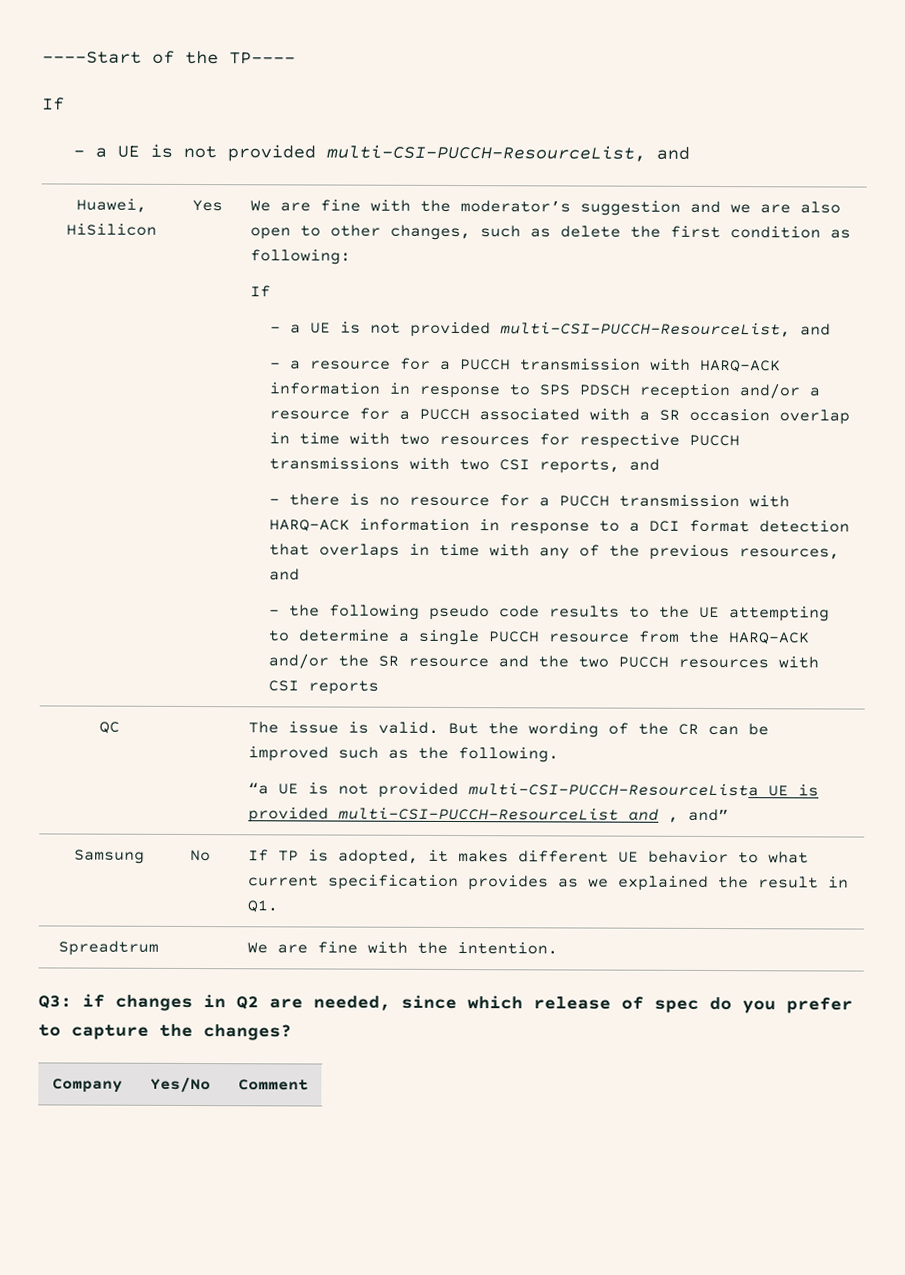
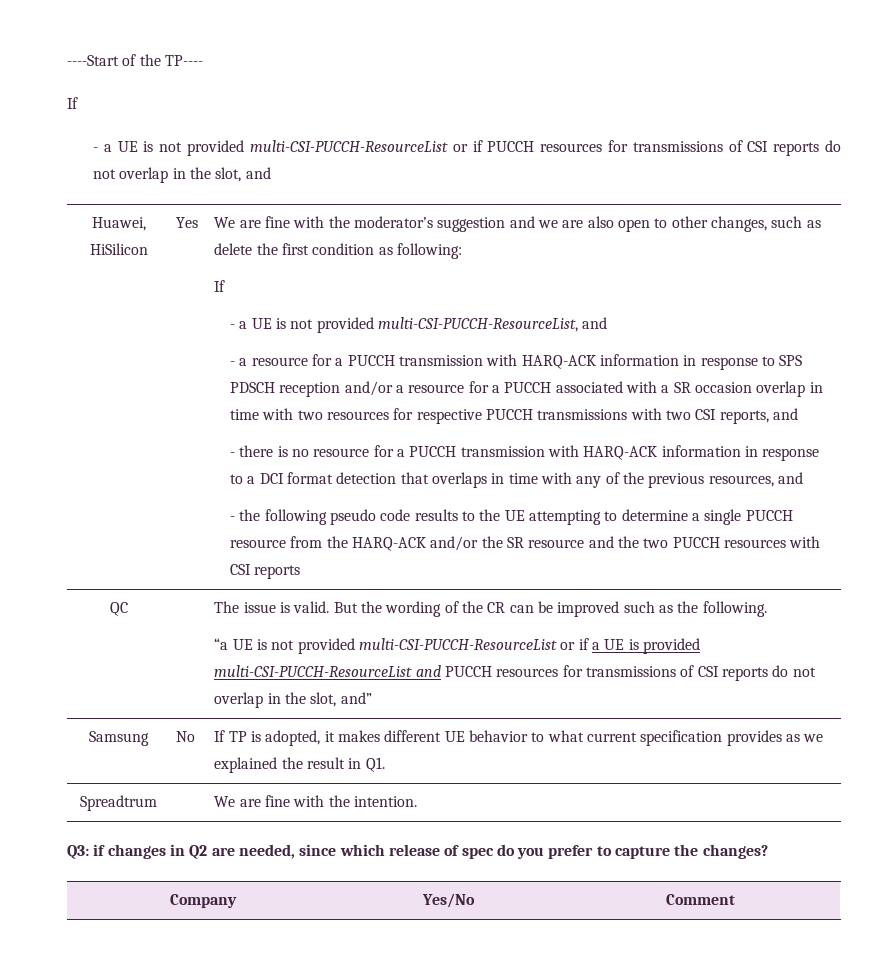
  ----Start of the TP----
  If
- - a UE is not provided multi-CSI-PUCCH-ResourceList, and
+ - a UE is not provided multi-CSI-PUCCH-ResourceList or if PUCCH resources for transmissions of CSI reports do not overlap in the slot, and
- “a UE is not provided multi-CSI-PUCCH-ResourceLista UE is provided multi-CSI-PUCCH-ResourceList and , and”
+ “a UE is not provided multi-CSI-PUCCH-ResourceList or if a UE is provided multi-CSI-PUCCH-ResourceList and PUCCH resources for transmissions of CSI reports do not overlap in the slot, and”

